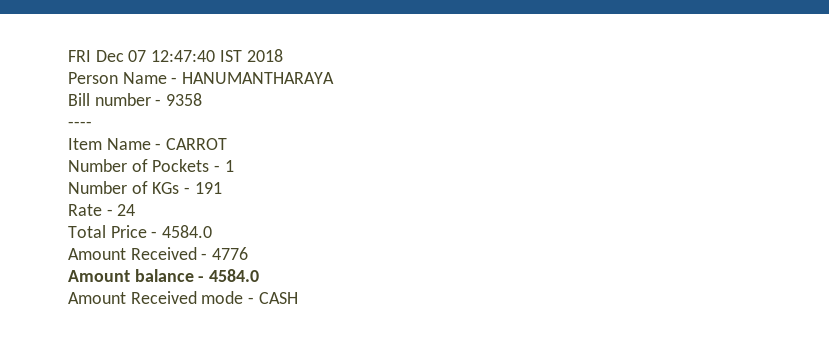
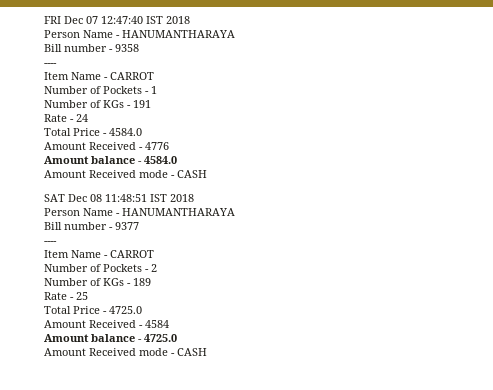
+ SAT Dec 08 11:48:51 IST 2018
+ Person Name - HANUMANTHARAYA
+ Bill number - 9377
+ ----
+ Item Name - CARROT
+ Number of Pockets - 2
+ Number of KGs - 189
+ Rate - 25
+ Total Price - 4725.0
+ Amount Received - 4584
+ Amount balance - 4725.0
+ Amount Received mode - CASH

